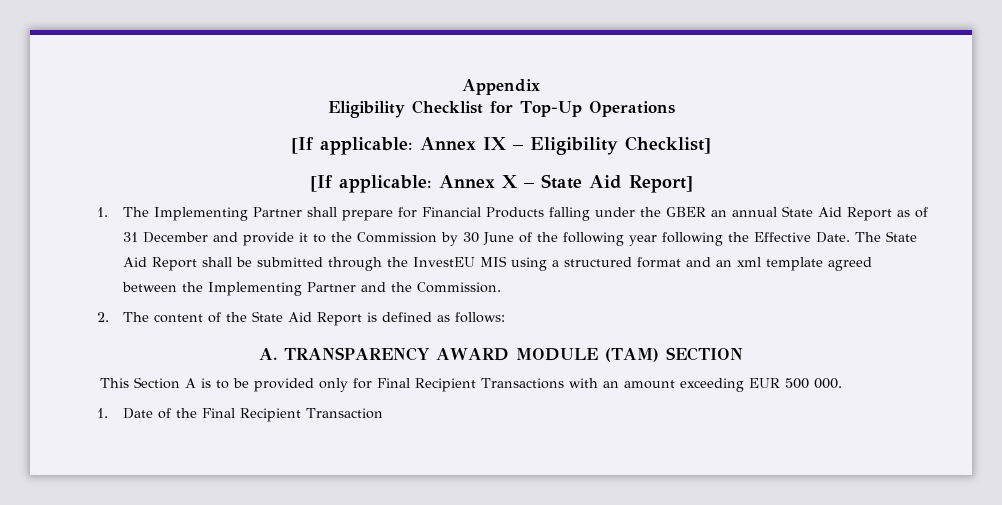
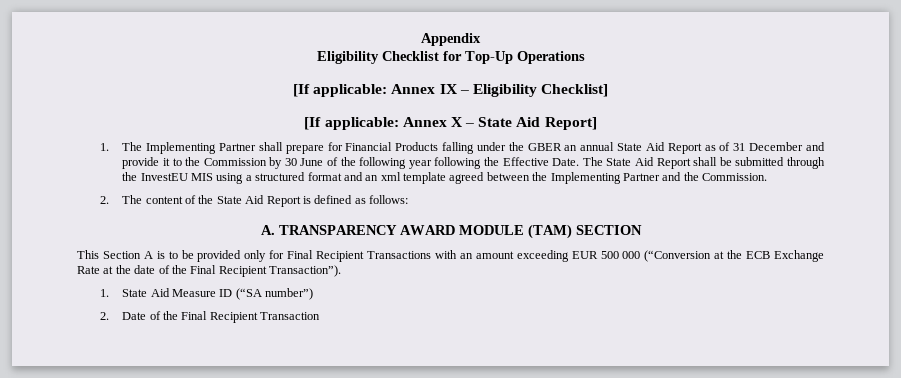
- This Section A is to be provided only for Final Recipient Transactions with an amount exceeding EUR 500 000.
- 1. Date of the Final Recipient Transaction
+ This Section A is to be provided only for Final Recipient Transactions with an amount exceeding EUR 500 000 (“Conversion at the ECB Exchange Rate at the date of the Final Recipient Transaction”).
+ 1. State Aid Measure ID (“SA number”)
+ 2. Date of the Final Recipient Transaction

